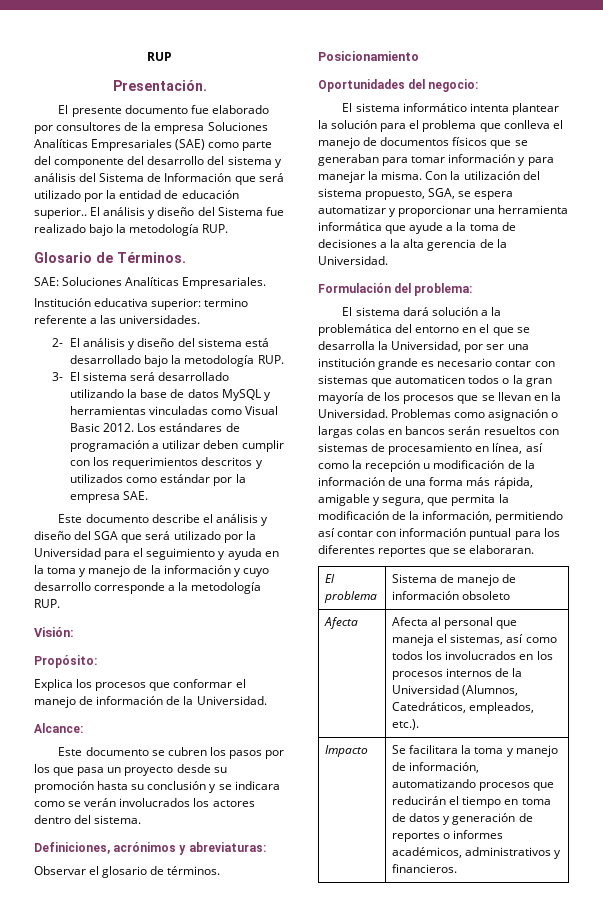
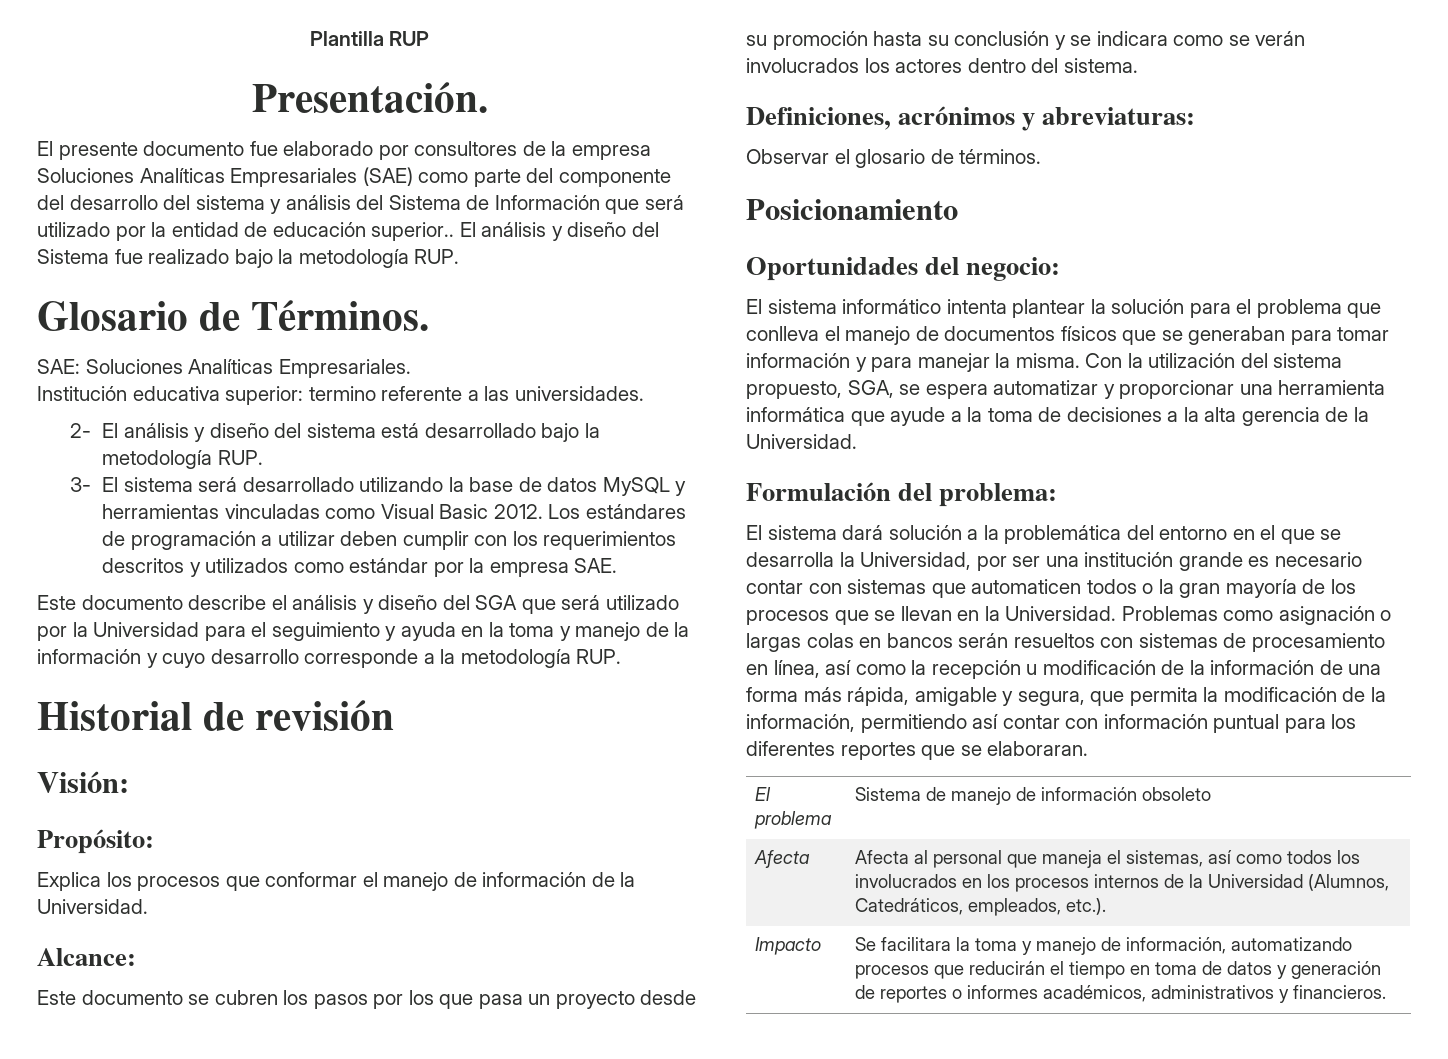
- RUP
+ Plantilla RUP
+ Historial de revisión

